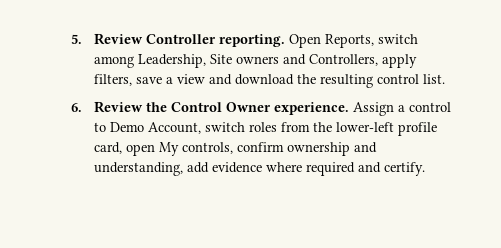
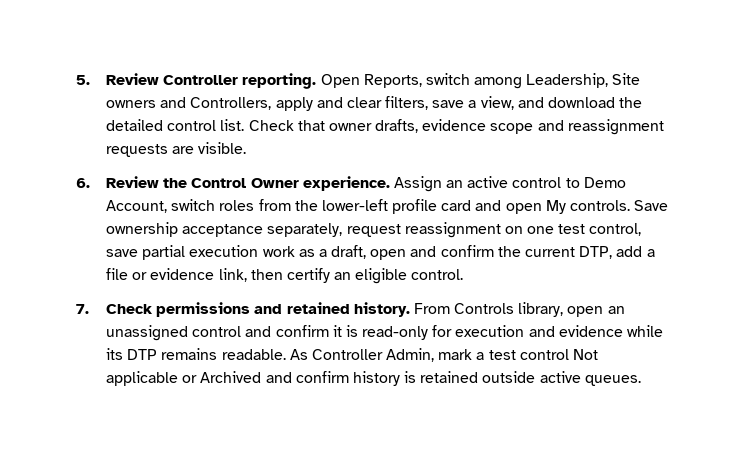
- Open Reports, switch among Leadership, Site owners and Controllers, apply filters, save a view and download the resulting control list.
+ Open Reports, switch among Leadership, Site owners and Controllers, apply and clear filters, save a view, and download the detailed control list. Check that owner drafts, evidence scope and reassignment requests are visible.
- Assign a control to Demo Account, switch roles from the lower-left profile card, open My controls, confirm ownership and understanding, add evidence where required and certify.
+ Assign an active control to Demo Account, switch roles from the lower-left profile card and open My controls. Save ownership acceptance separately, request reassignment on one test control, save partial execution work as a draft, open and confirm the current DTP, add a file or evidence link, then certify an eligible control.
+ 7. Check permissions and retained history. From Controls library, open an unassigned control and confirm it is read-only for execution and evidence while its DTP remains readable. As Controller Admin, mark a test control Not applicable or Archived and confirm history is retained outside active queues.

